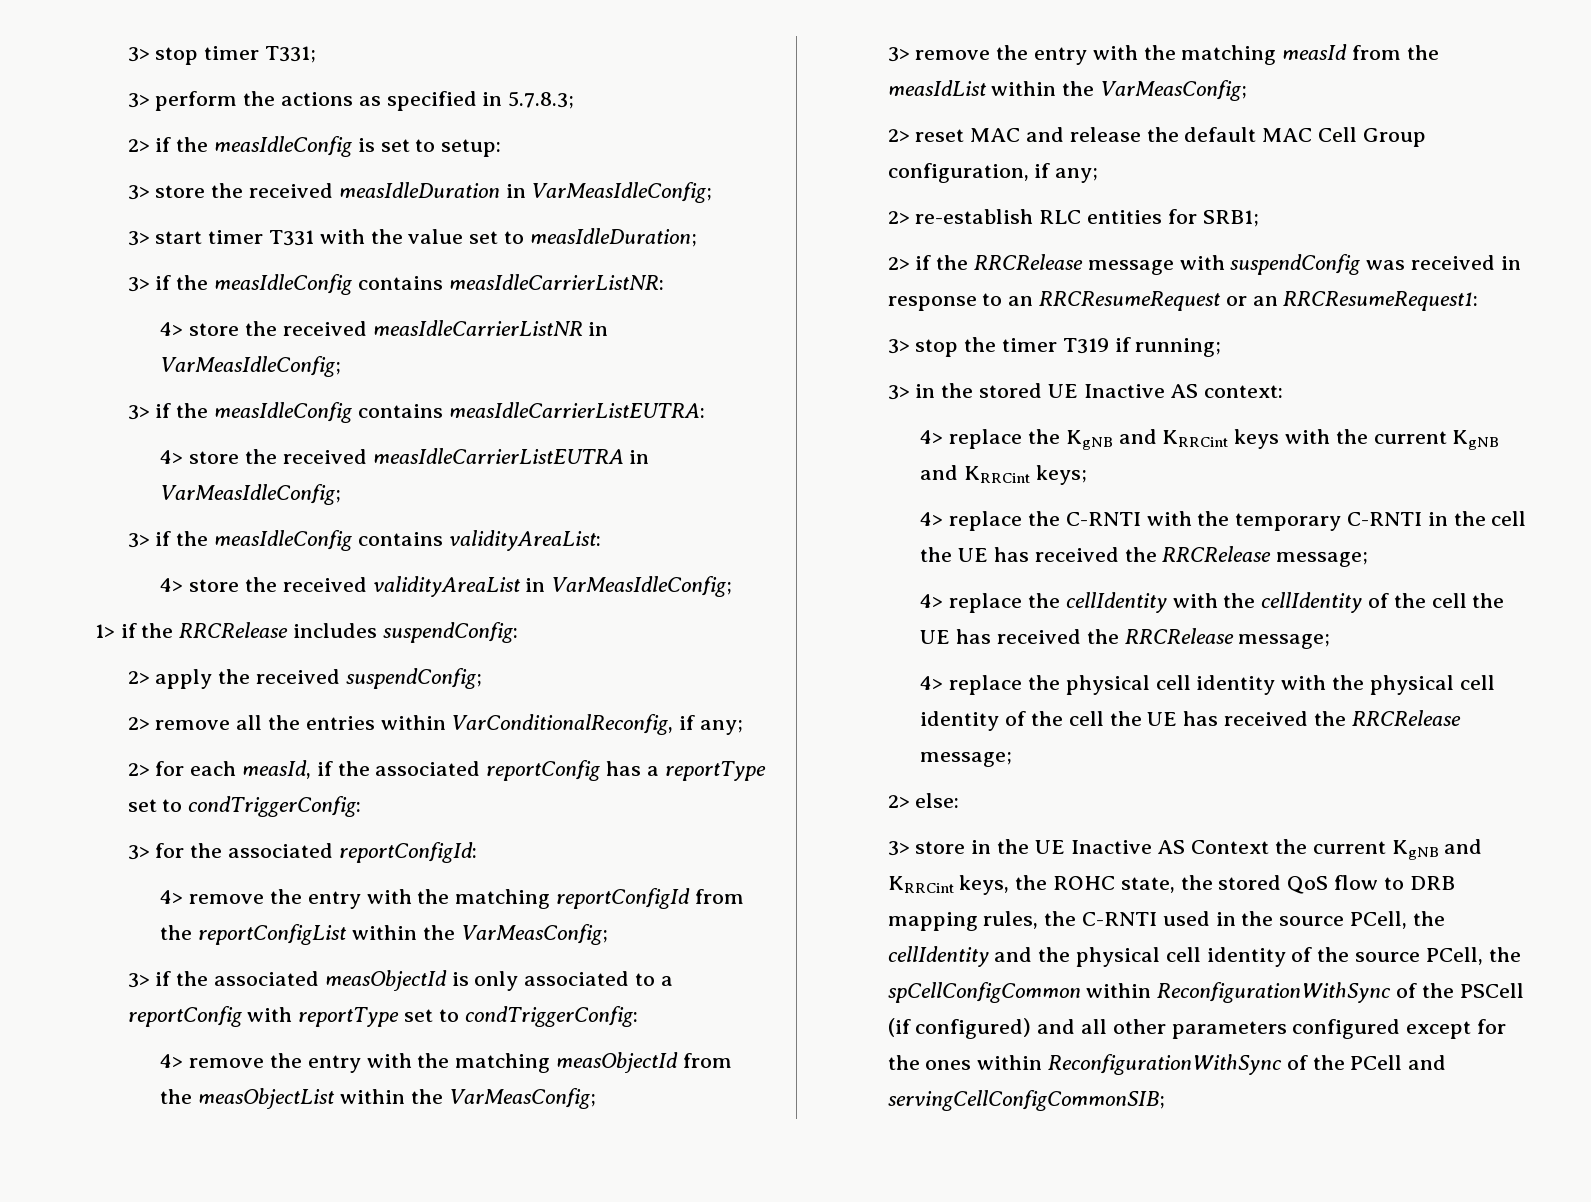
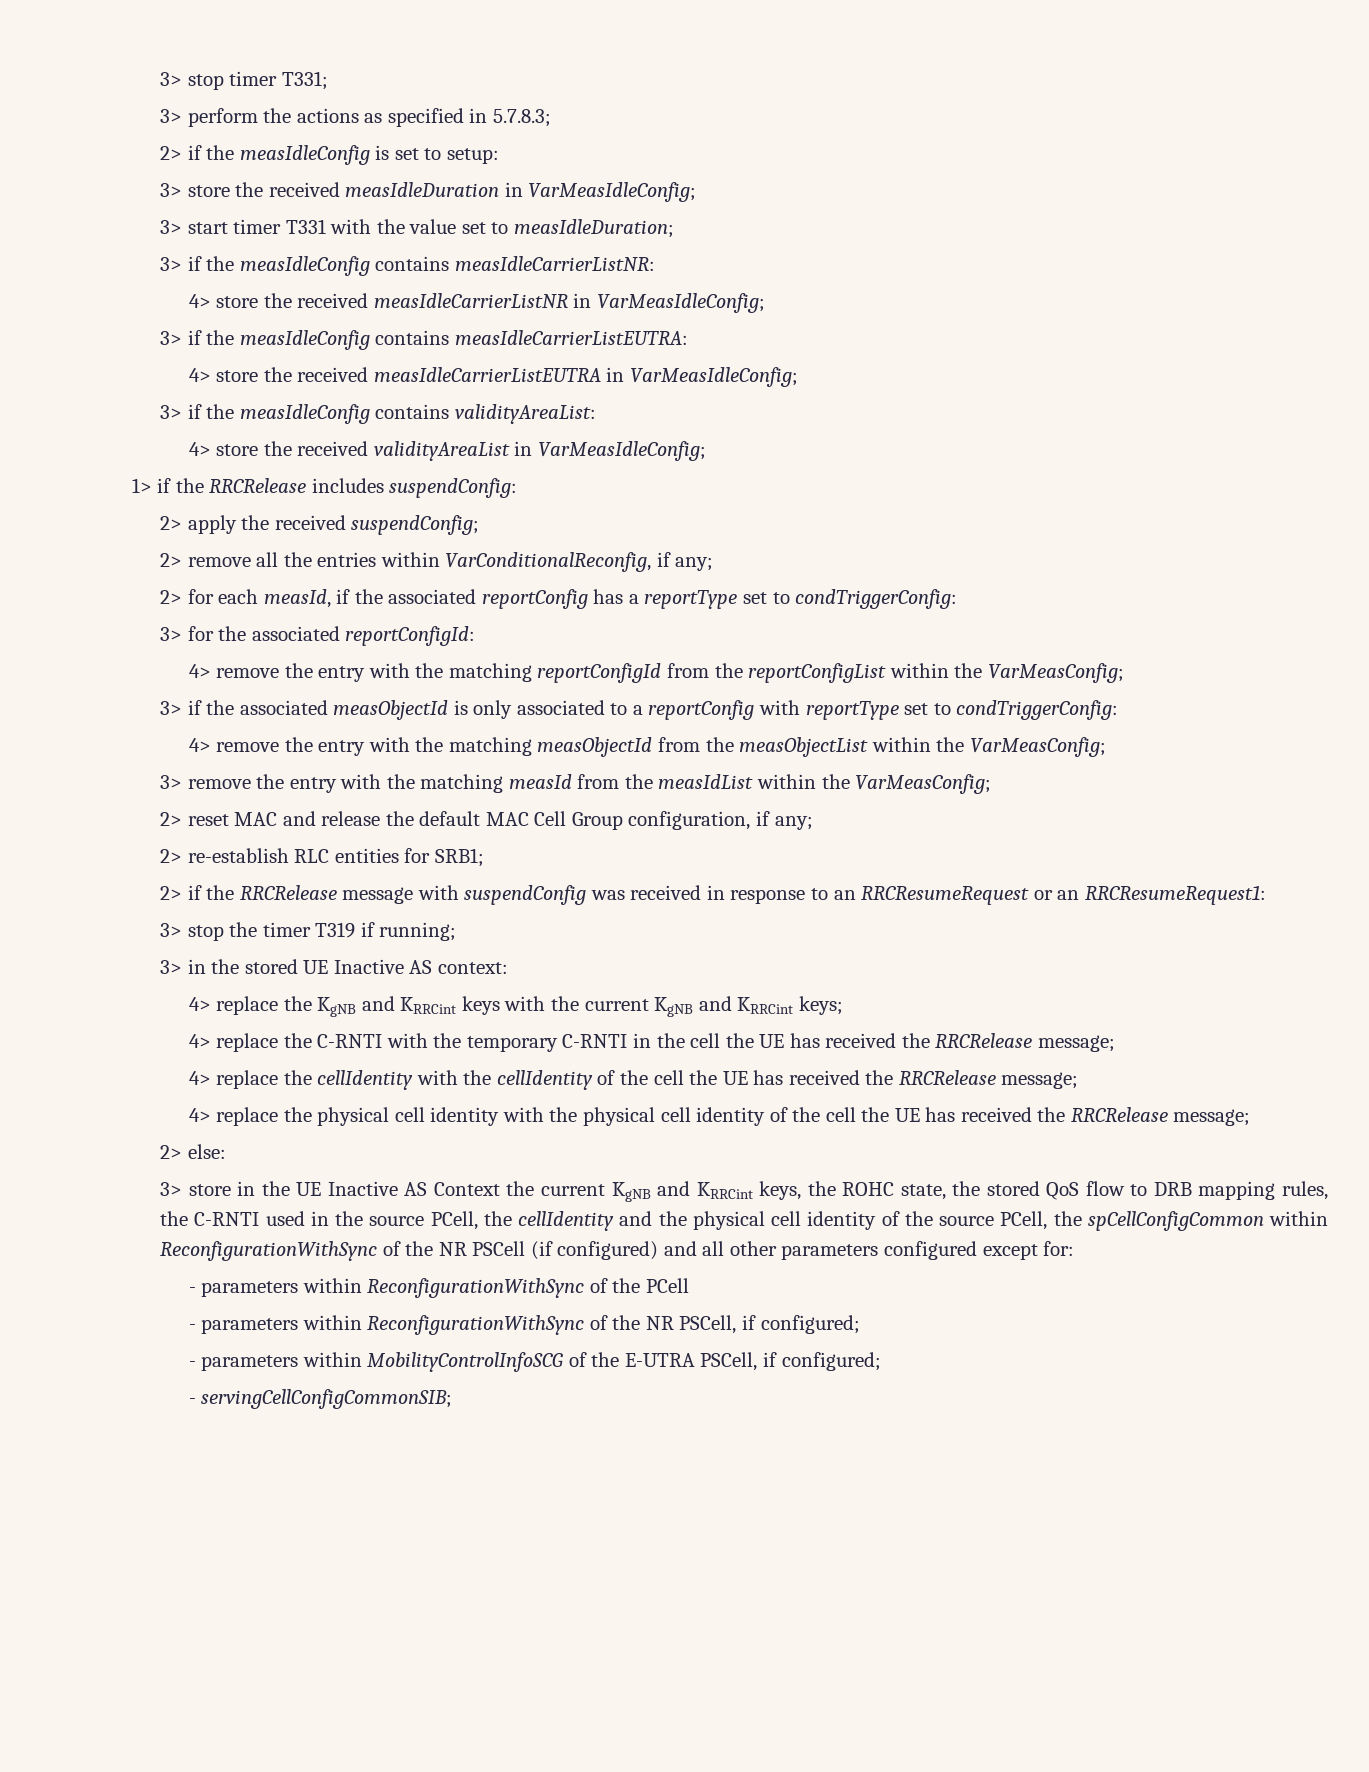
- 3> store in the UE Inactive AS Context the current KgNB and KRRCint keys, the ROHC state, the stored QoS flow to DRB mapping rules, the C-RNTI used in the source PCell, the cellIdentity and the physical cell identity of the source PCell, the spCellConfigCommon within ReconfigurationWithSync of the PSCell (if configured) and all other parameters configured except for the ones within ReconfigurationWithSync of the PCell and servingCellConfigCommonSIB;
+ 3> store in the UE Inactive AS Context the current KgNB and KRRCint keys, the ROHC state, the stored QoS flow to DRB mapping rules, the C-RNTI used in the source PCell, the cellIdentity and the physical cell identity of the source PCell, the spCellConfigCommon within ReconfigurationWithSync of the NR PSCell (if configured) and all other parameters configured except for:
+ - parameters within ReconfigurationWithSync of the PCell
+ - parameters within ReconfigurationWithSync of the NR PSCell, if configured;
+ - parameters within MobilityControlInfoSCG of the E-UTRA PSCell, if configured;
+ - servingCellConfigCommonSIB;

